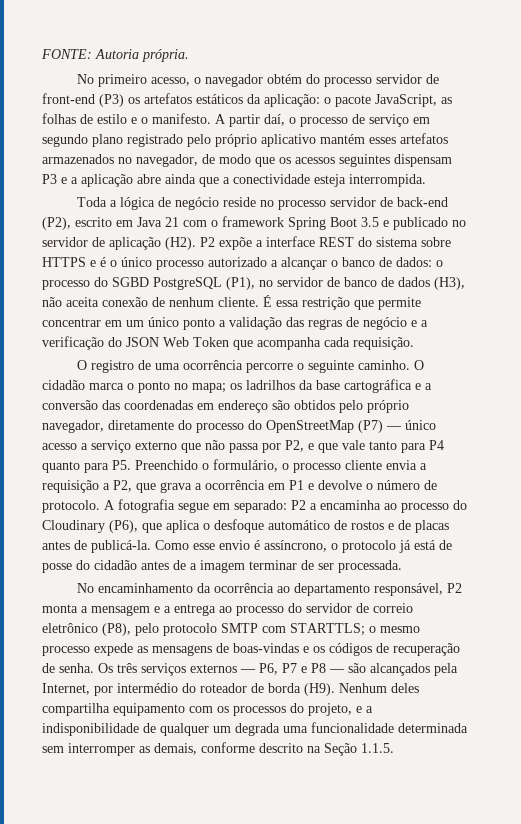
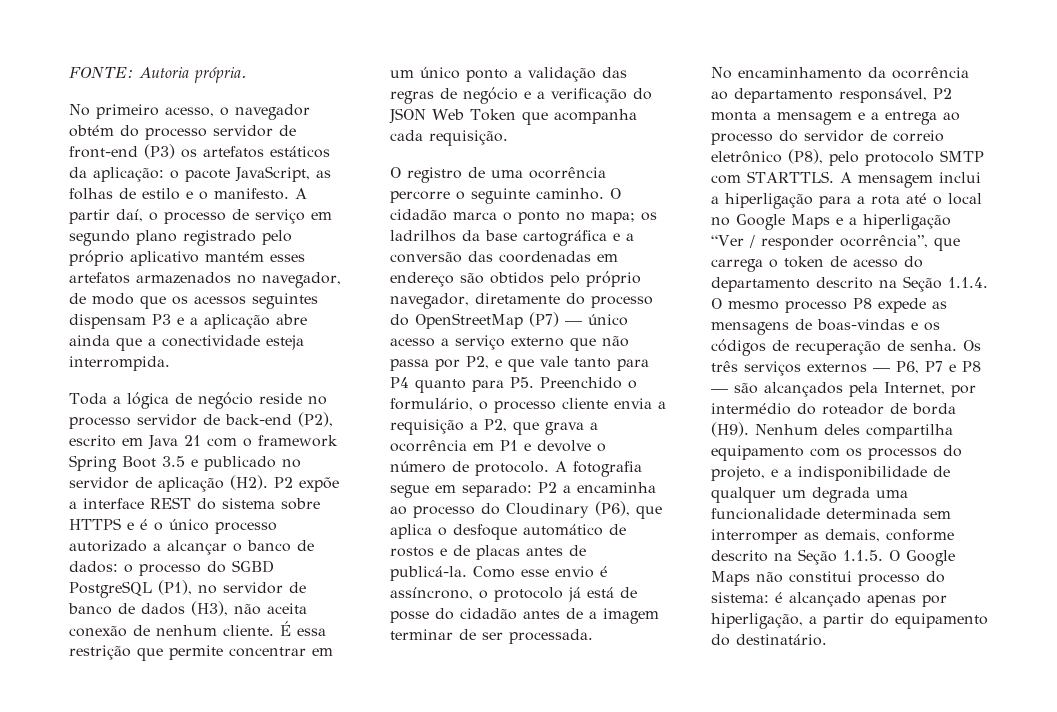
- No encaminhamento da ocorrência ao departamento responsável, P2 monta a mensagem e a entrega ao processo do servidor de correio eletrônico (P8), pelo protocolo SMTP com STARTTLS; o mesmo processo expede as mensagens de boas-vindas e os códigos de recuperação de senha.
+ No encaminhamento da ocorrência ao departamento responsável, P2 monta a mensagem e a entrega ao processo do servidor de correio eletrônico (P8), pelo protocolo SMTP com STARTTLS. A mensagem inclui a hiperligação para a rota até o local no Google Maps e a hiperligação “Ver / responder ocorrência”, que carrega o token de acesso do departamento descrito na Seção 1.1.4. O mesmo processo P8 expede as mensagens de boas-vindas e os códigos de recuperação de senha.
- Os três serviços externos — P6, P7 e P8 — são alcançados pela Internet, por intermédio do roteador de borda (H9). Nenhum deles compartilha equipamento com os processos do projeto, e a indisponibilidade de qualquer um degrada uma funcionalidade determinada sem interromper as demais, conforme descrito na Seção 1.1.5.
+ Os três serviços externos — P6, P7 e P8 — são alcançados pela Internet, por intermédio do roteador de borda (H9). Nenhum deles compartilha equipamento com os processos do projeto, e a indisponibilidade de qualquer um degrada uma funcionalidade determinada sem interromper as demais, conforme descrito na Seção 1.1.5. O Google Maps não constitui processo do sistema: é alcançado apenas por hiperligação, a partir do equipamento do destinatário.

